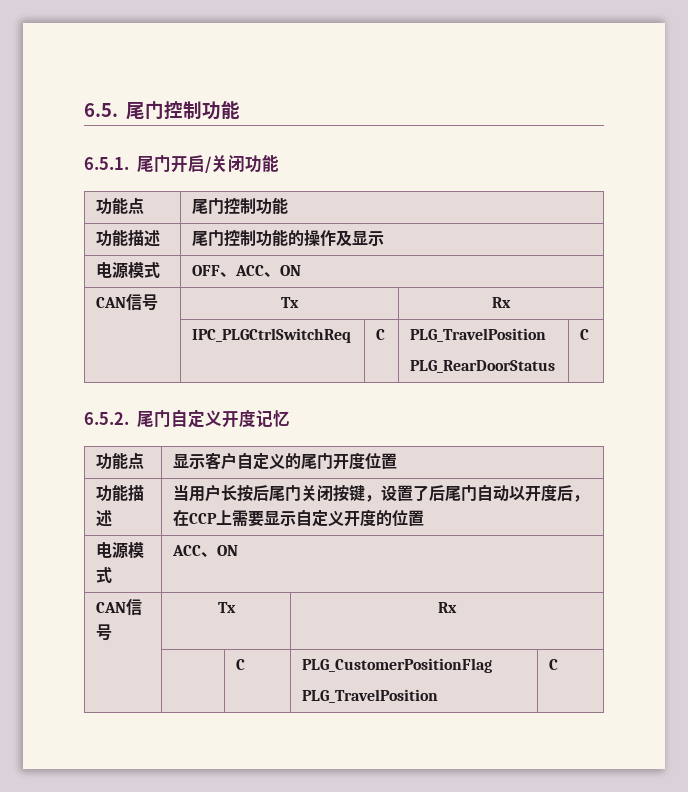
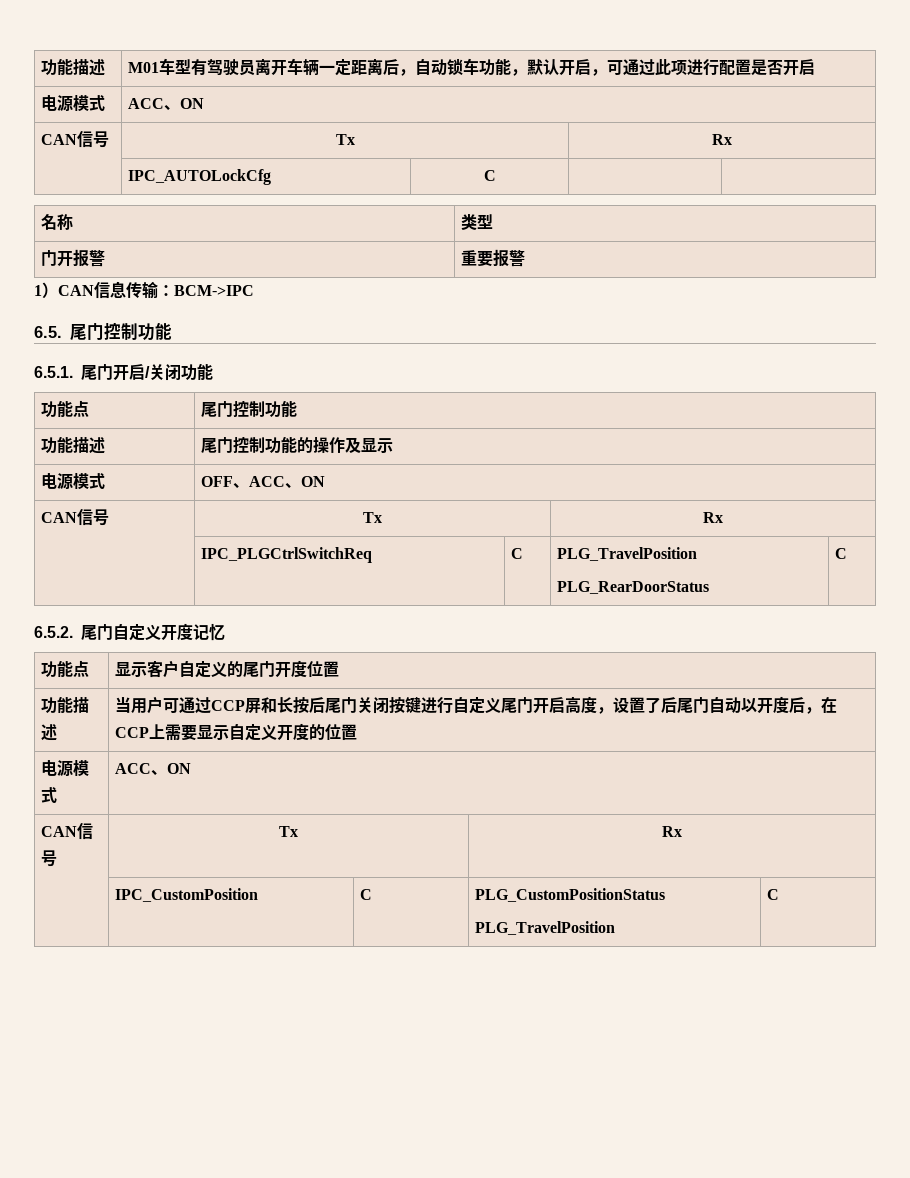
+ 功能描述 | M01车型有驾驶员离开车辆一定距离后，自动锁车功能，默认开启，可通过此项进行配置是否开启
+ 电源模式 | ACC、ON
+ CAN信号 | Tx | Rx
+ | IPC_AUTOLockCfg | C | |
+ 名称 | 类型
+ 门开报警 | 重要报警
+ 1）CAN信息传输：BCM->IPC
- 功能描述 | 当用户长按后尾门关闭按键，设置了后尾门自动以开度后，在CCP上需要显示自定义开度的位置
+ 功能描述 | 当用户可通过CCP屏和长按后尾门关闭按键进行自定义尾门开启高度，设置了后尾门自动以开度后，在CCP上需要显示自定义开度的位置
- | | C | PLG_CustomerPositionFlag
+ | IPC_CustomPosition | C | PLG_CustomPositionStatus

